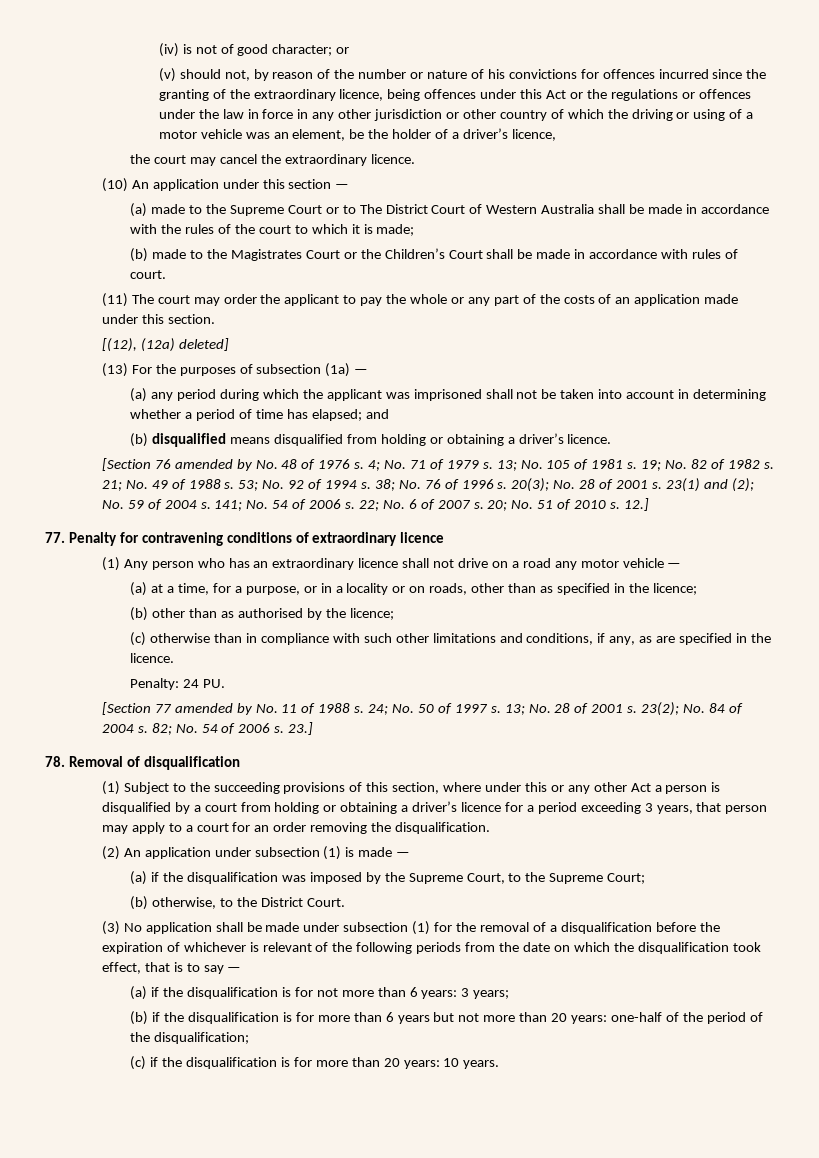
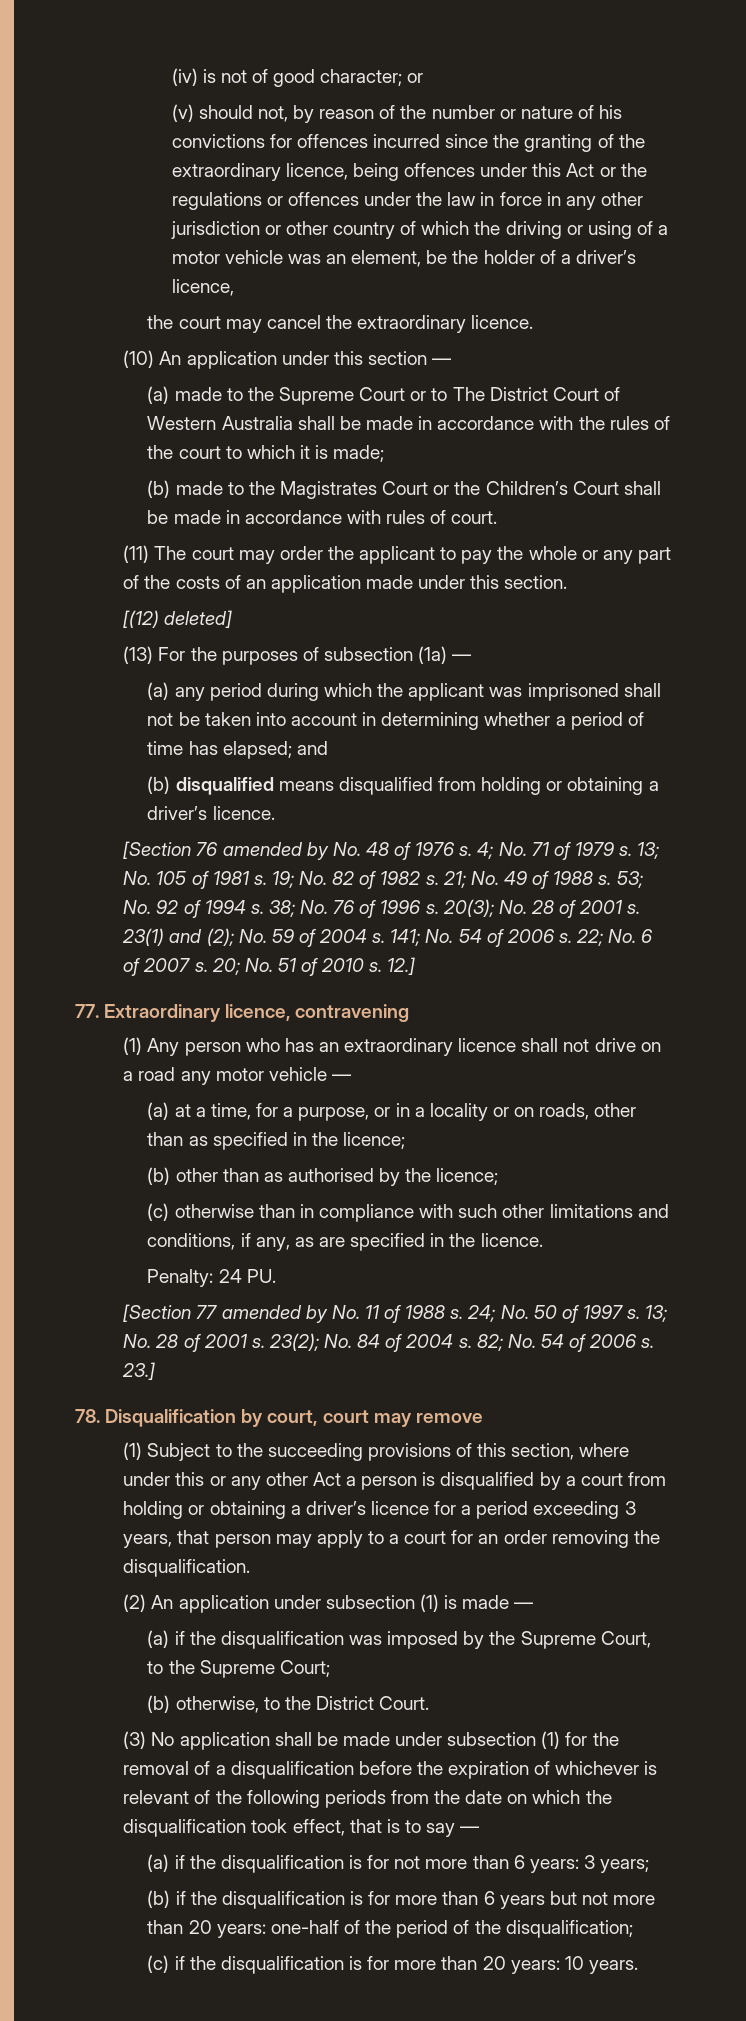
- [(12), (12a) deleted]
+ [(12) deleted]
- 77. Penalty for contravening conditions of extraordinary licence
+ 77. Extraordinary licence, contravening
- 78. Removal of disqualification
+ 78. Disqualification by court, court may remove

